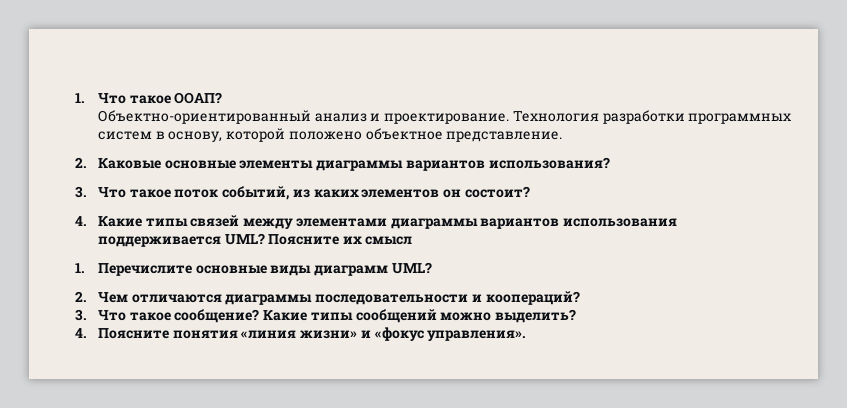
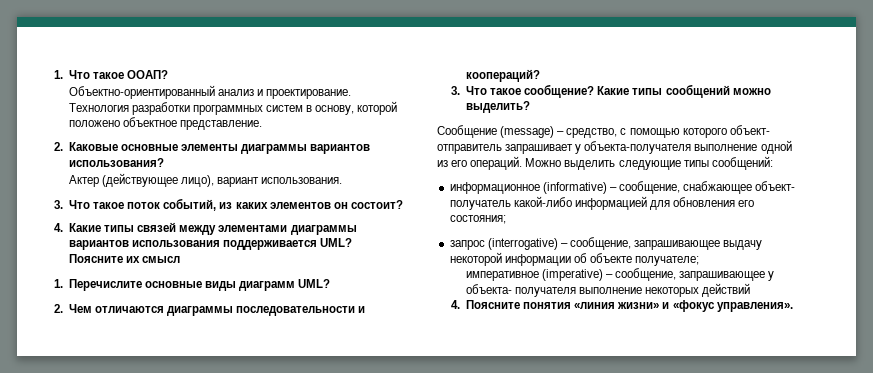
+ Актер (действующее лицо), вариант использования.
+ Сообщение (message) – средство, с помощью которого объект- отправитель запрашивает у объекта-получателя выполнение одной из его операций. Можно выделить следующие типы сообщений:
+ информационное (informative) – сообщение, снабжающее объект- получатель какой-либо информацией для обновления его состояния;
+ запрос (interrogative) – сообщение, запрашивающее выдачу некоторой информации об объекте получателе;
+ императивное (imperative) – сообщение, запрашивающее у объекта- получателя выполнение некоторых действий

